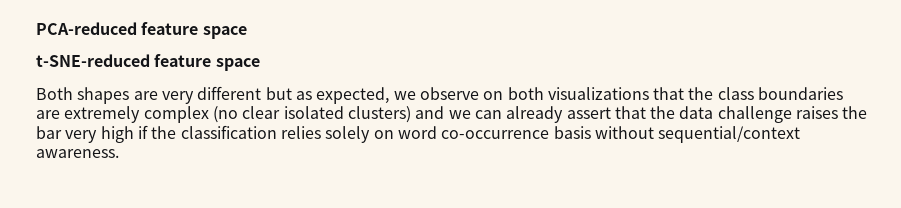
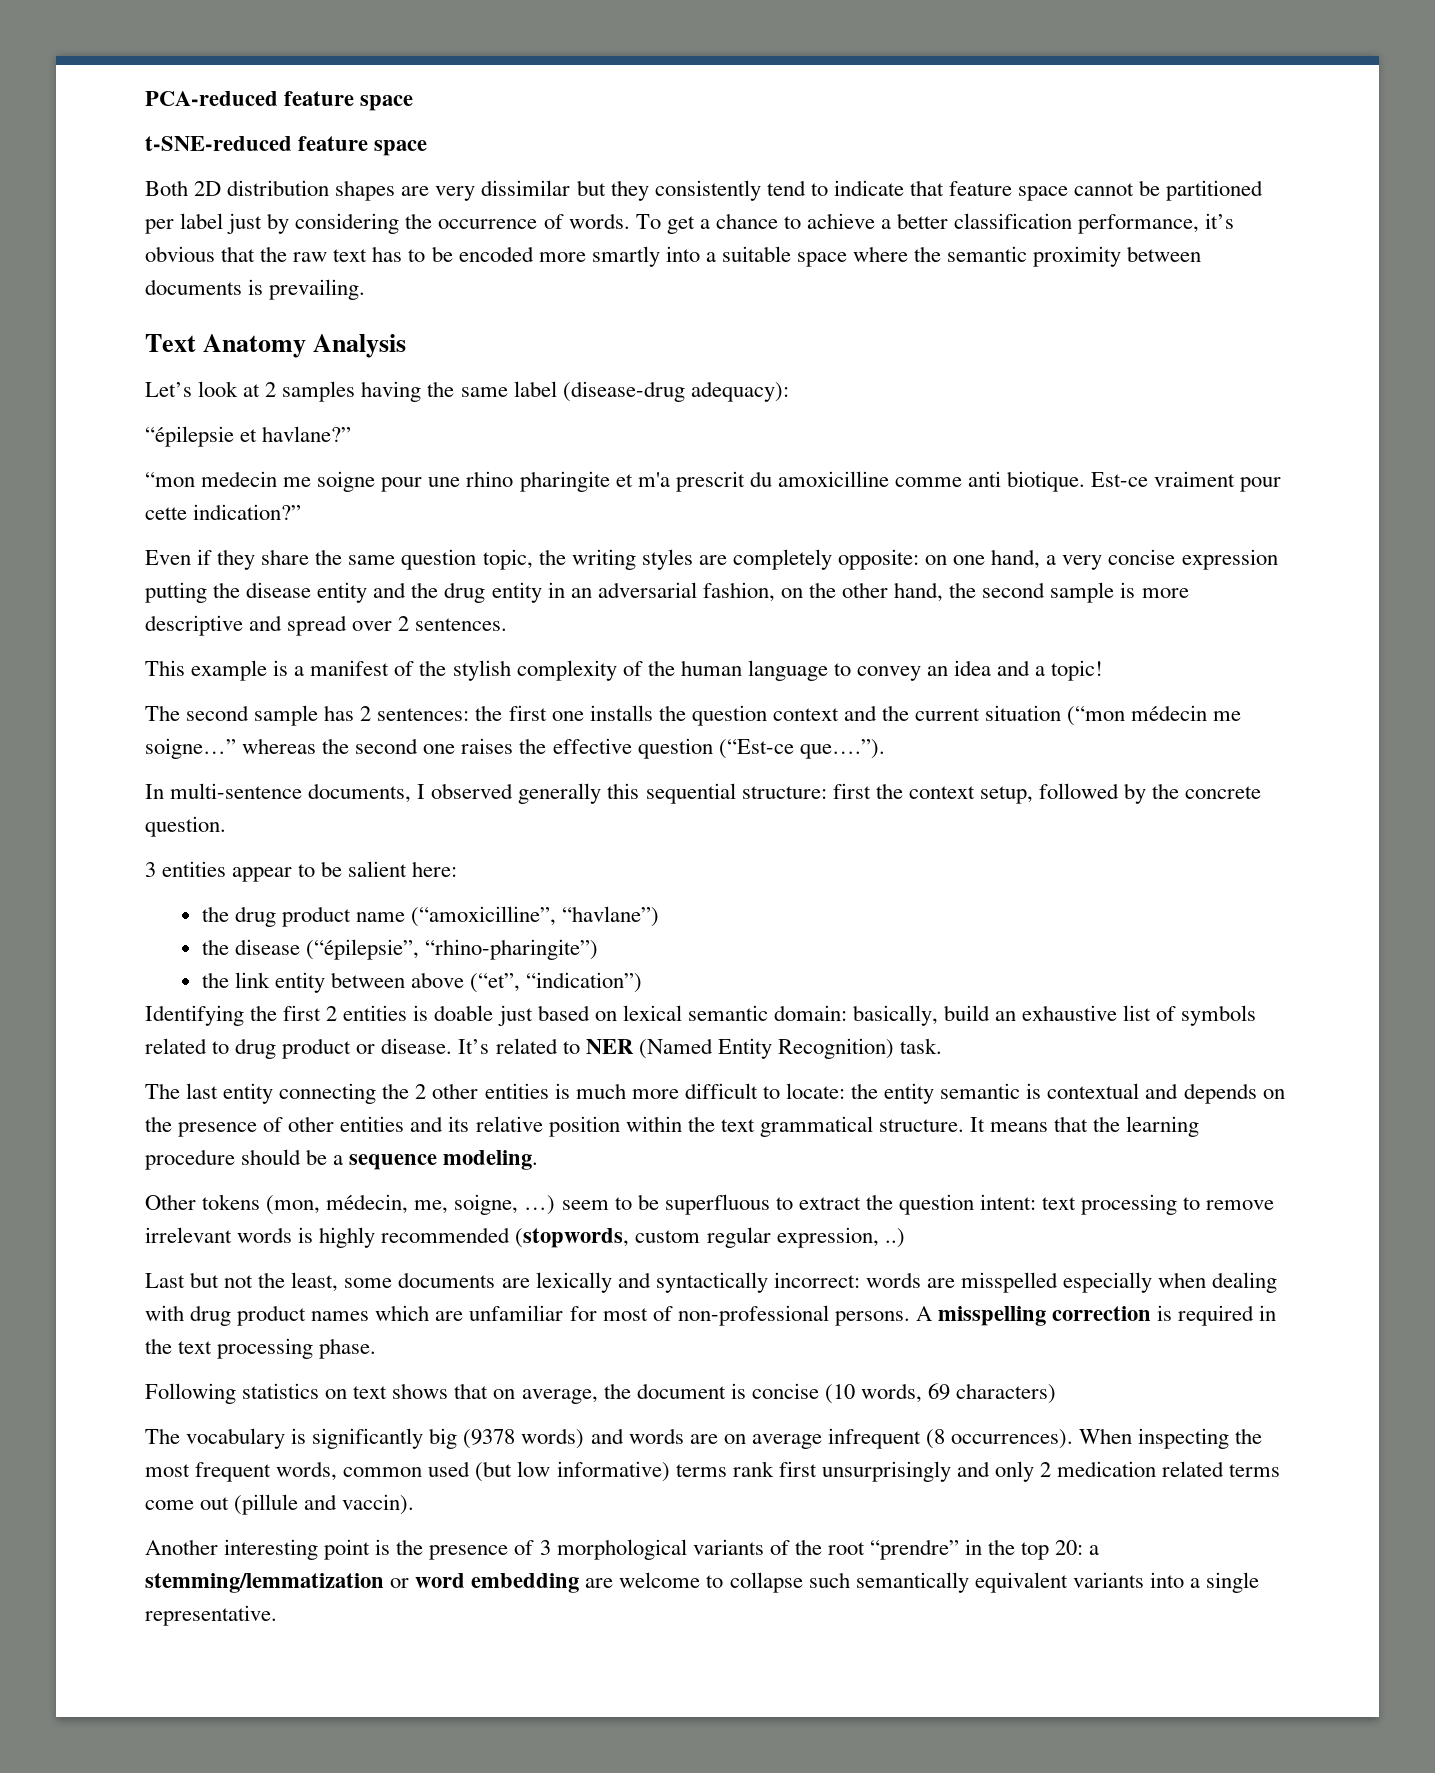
- Both shapes are very different but as expected, we observe on both visualizations that the class boundaries are extremely complex (no clear isolated clusters) and we can already assert that the data challenge raises the bar very high if the classification relies solely on word co-occurrence basis without sequential/context awareness.
+ Both 2D distribution shapes are very dissimilar but they consistently tend to indicate that feature space cannot be partitioned per label just by considering the occurrence of words. To get a chance to achieve a better classification performance, it’s obvious that the raw text has to be encoded more smartly into a suitable space where the semantic proximity between documents is prevailing.
+ Text Anatomy Analysis
+ Let’s look at 2 samples having the same label (disease-drug adequacy):
+ “épilepsie et havlane?”
+ “mon medecin me soigne pour une rhino pharingite et m'a prescrit du amoxicilline comme anti biotique. Est-ce vraiment pour cette indication?”
+ Even if they share the same question topic, the writing styles are completely opposite: on one hand, a very concise expression putting the disease entity and the drug entity in an adversarial fashion, on the other hand, the second sample is more descriptive and spread over 2 sentences.
+ This example is a manifest of the stylish complexity of the human language to convey an idea and a topic!
+ The second sample has 2 sentences: the first one installs the question context and the current situation (“mon médecin me soigne…” whereas the second one raises the effective question (“Est-ce que….”).
+ In multi-sentence documents, I observed generally this sequential structure: first the context setup, followed by the concrete question.
+ 3 entities appear to be salient here:
+ the drug product name (“amoxicilline”, “havlane”)
+ the disease (“épilepsie”, “rhino-pharingite”)
+ the link entity between above (“et”, “indication”)
+ Identifying the first 2 entities is doable just based on lexical semantic domain: basically, build an exhaustive list of symbols related to drug product or disease. It’s related to NER (Named Entity Recognition) task.
+ The last entity connecting the 2 other entities is much more difficult to locate: the entity semantic is contextual and depends on the presence of other entities and its relative position within the text grammatical structure. It means that the learning procedure should be a sequence modeling.
+ Other tokens (mon, médecin, me, soigne, …) seem to be superfluous to extract the question intent: text processing to remove irrelevant words is highly recommended (stopwords, custom regular expression, ..)
+ Last but not the least, some documents are lexically and syntactically incorrect: words are misspelled especially when dealing with drug product names which are unfamiliar for most of non-professional persons. A misspelling correction is required in the text processing phase.
+ Following statistics on text shows that on average, the document is concise (10 words, 69 characters)
+ The vocabulary is significantly big (9378 words) and words are on average infrequent (8 occurrences). When inspecting the most frequent words, common used (but low informative) terms rank first unsurprisingly and only 2 medication related terms come out (pillule and vaccin).
+ Another interesting point is the presence of 3 morphological variants of the root “prendre” in the top 20: a stemming/lemmatization or word embedding are welcome to collapse such semantically equivalent variants into a single representative.

